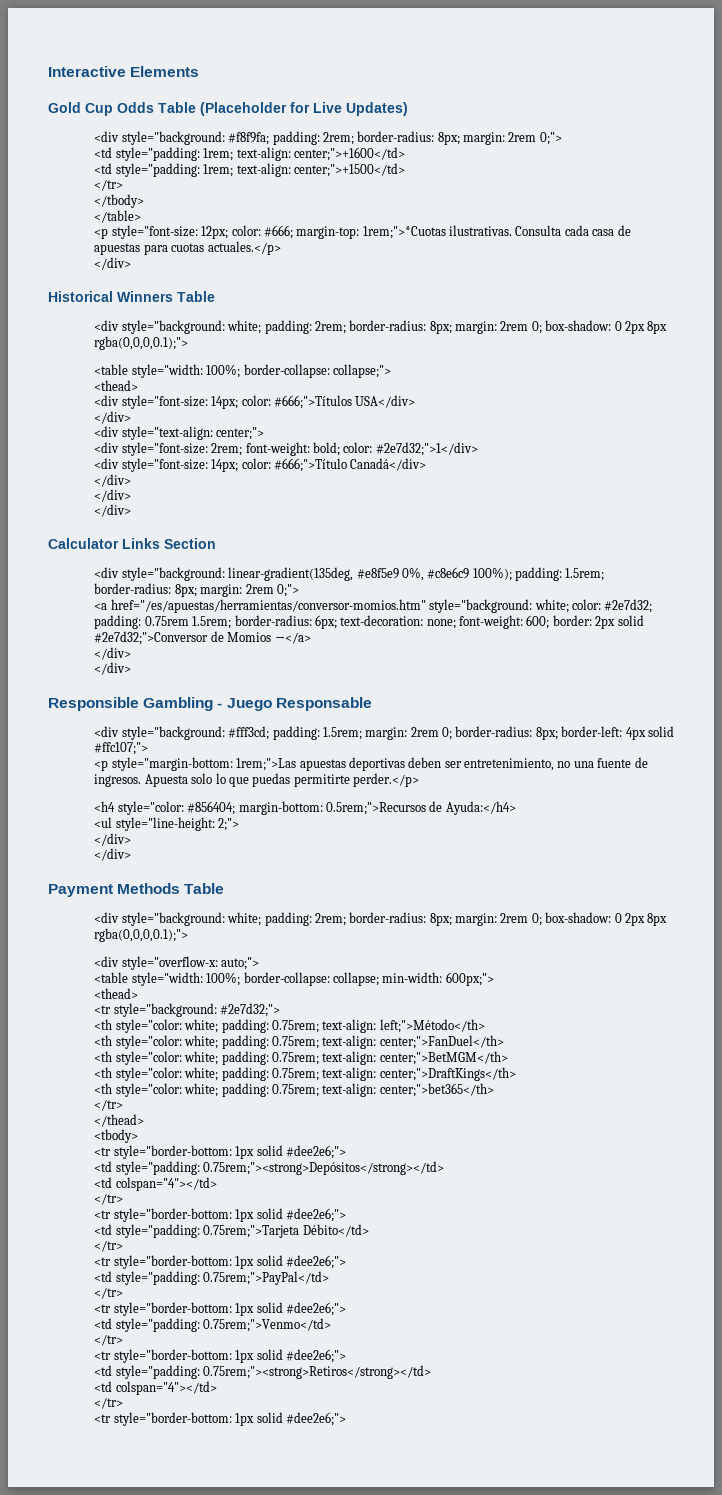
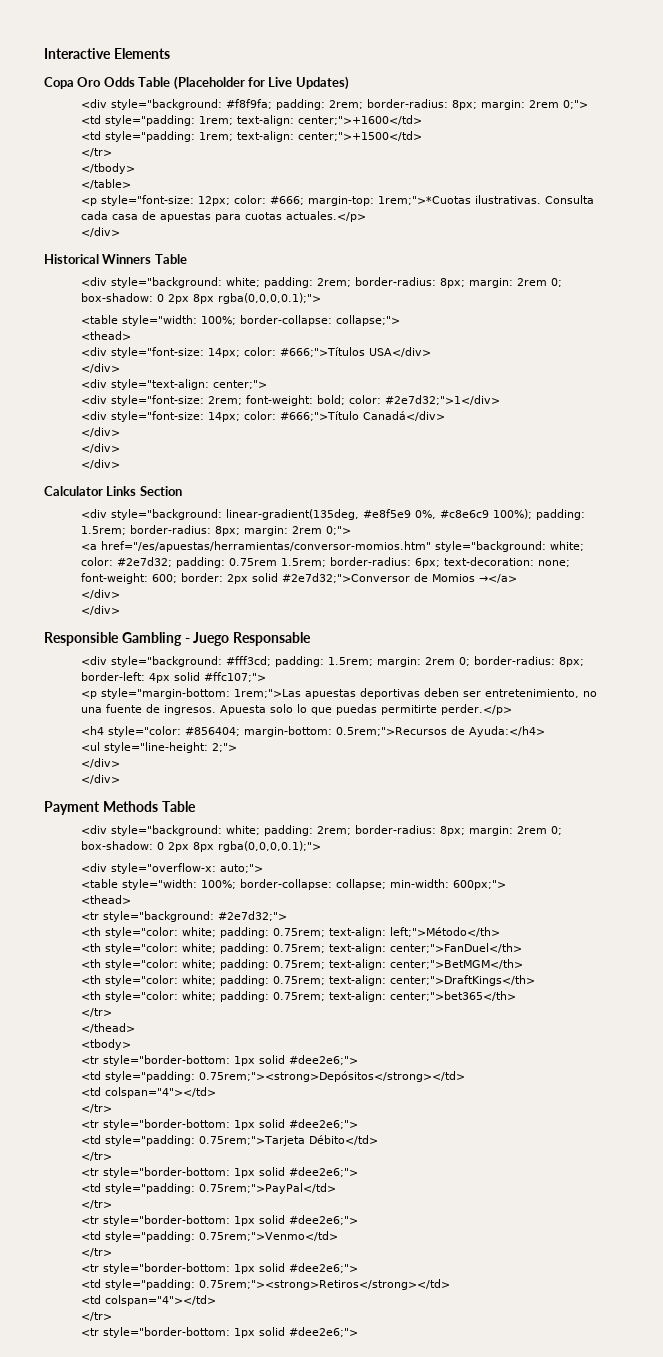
- Gold Cup Odds Table (Placeholder for Live Updates)
+ Copa Oro Odds Table (Placeholder for Live Updates)

